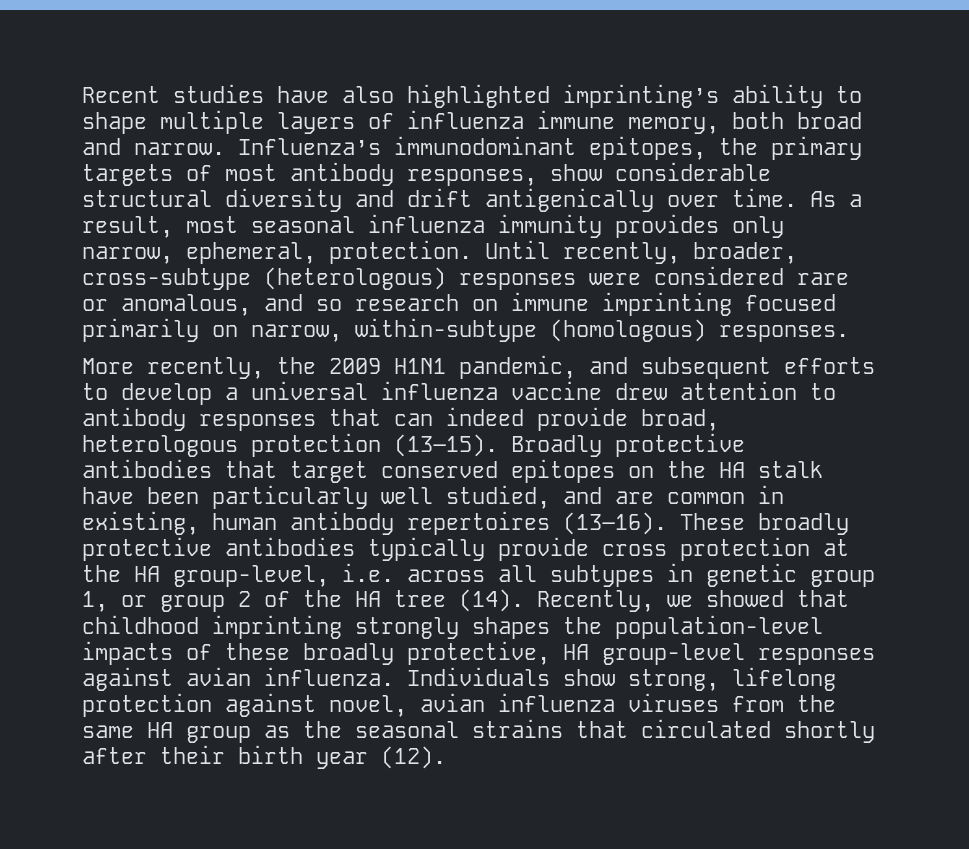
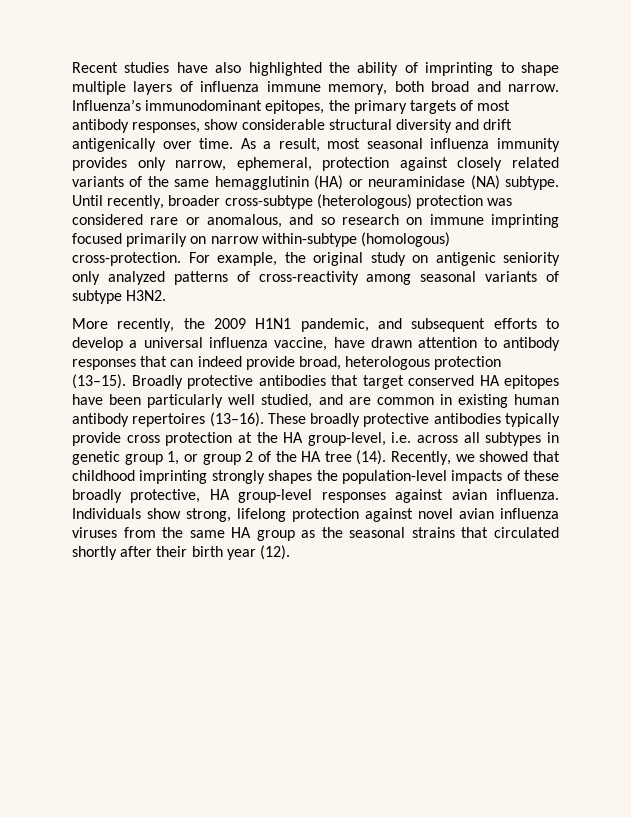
- Recent studies have also highlighted imprinting’s ability to shape multiple layers of influenza immune memory, both broad and narrow.
+ Recent studies have also highlighted the ability of imprinting to shape multiple layers of influenza immune memory, both broad and narrow.
- As a result, most seasonal influenza immunity provides only narrow, ephemeral, protection.
+ As a result, most seasonal influenza immunity provides only narrow, ephemeral, protection against closely related variants of the same hemagglutinin (HA) or neuraminidase (NA) subtype.
- Until recently, broader, cross-subtype (heterologous) responses were considered rare or anomalous, and so research on immune imprinting focused primarily on narrow, within-subtype (homologous) responses.
+ Until recently, broader cross-subtype (heterologous) protection was considered rare or anomalous, and so research on immune imprinting focused primarily on narrow within-subtype (homologous) cross-protection. For example, the original study on antigenic seniority only analyzed patterns of cross-reactivity among seasonal variants of subtype H3N2.
- More recently, the 2009 H1N1 pandemic, and subsequent efforts to develop a universal influenza vaccine drew attention to antibody responses that can indeed provide broad, heterologous protection (13–15).
+ More recently, the 2009 H1N1 pandemic, and subsequent efforts to develop a universal influenza vaccine, have drawn attention to antibody responses that can indeed provide broad, heterologous protection (13–15).
- Broadly protective antibodies that target conserved epitopes on the HA stalk have been particularly well studied, and are common in existing, human antibody repertoires (13–16).
+ Broadly protective antibodies that target conserved HA epitopes have been particularly well studied, and are common in existing human antibody repertoires (13–16).
- Individuals show strong, lifelong protection against novel, avian influenza viruses from the same HA group as the seasonal strains that circulated shortly after their birth year (12).
+ Individuals show strong, lifelong protection against novel avian influenza viruses from the same HA group as the seasonal strains that circulated shortly after their birth year (12).

